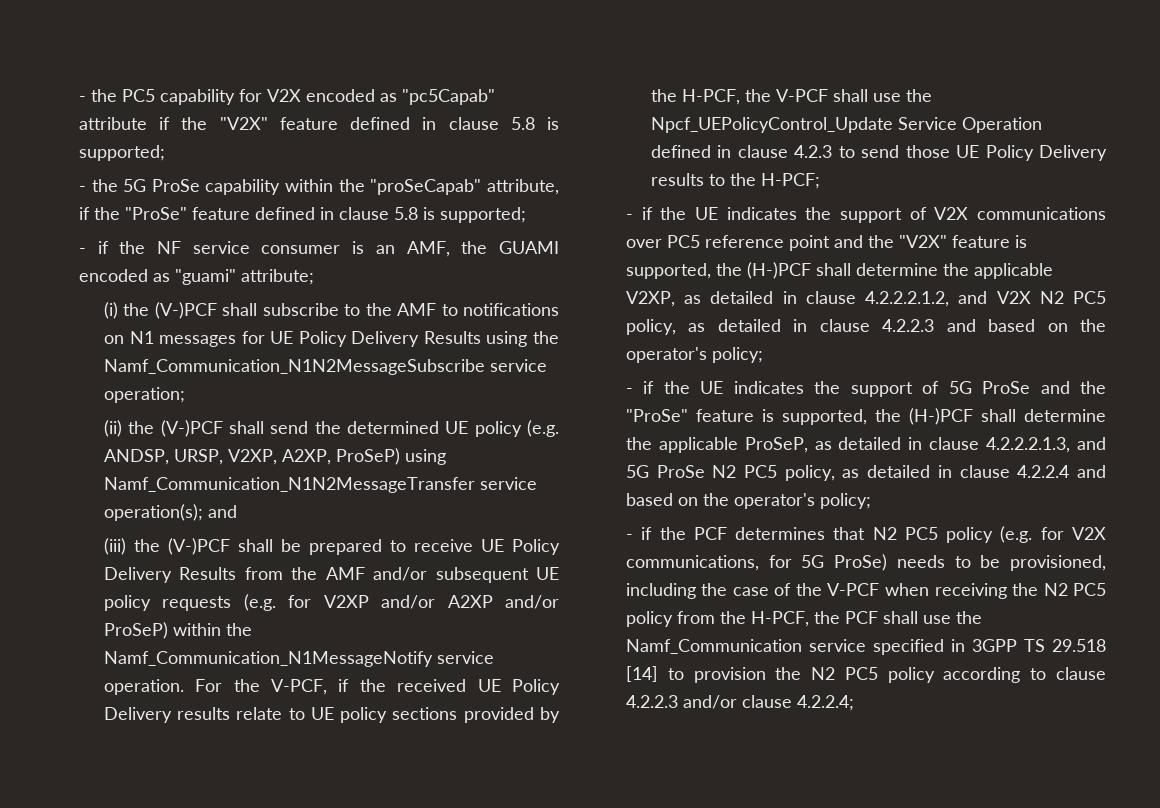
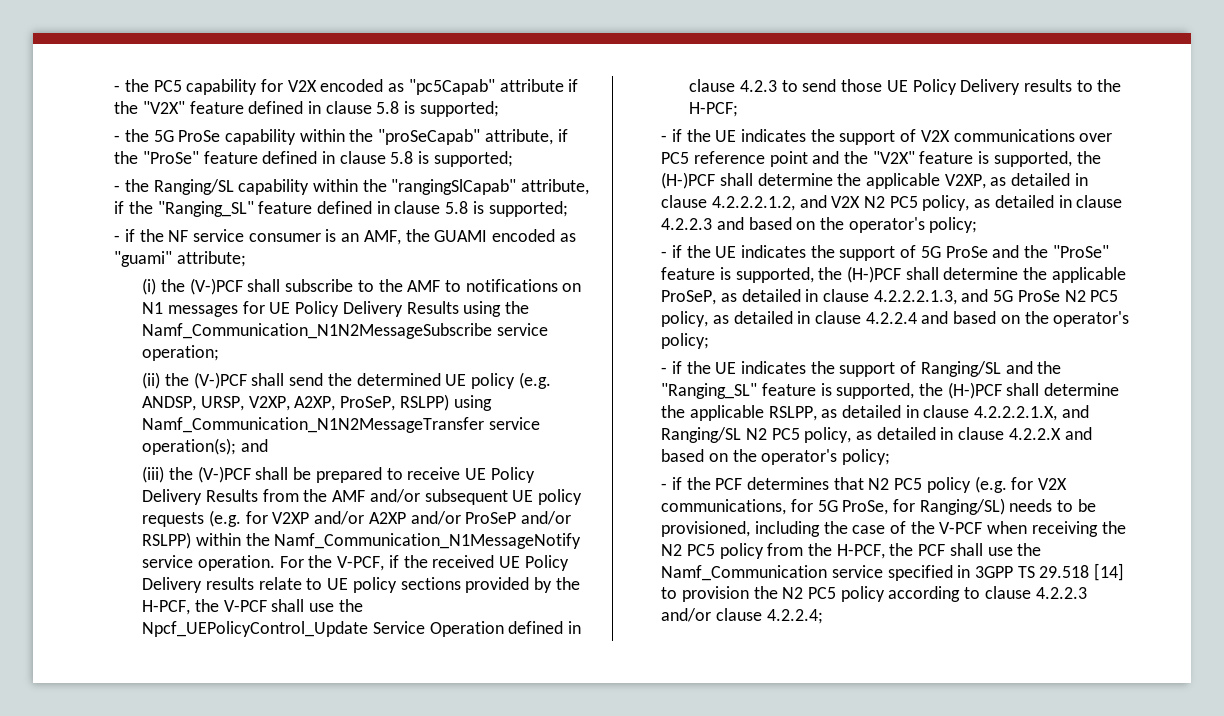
+ - the Ranging/SL capability within the "rangingSlCapab" attribute, if the "Ranging_SL" feature defined in clause 5.8 is supported;
- (ii) the (V-)PCF shall send the determined UE policy (e.g. ANDSP, URSP, V2XP, A2XP, ProSeP) using Namf_Communication_N1N2MessageTransfer service operation(s); and
+ (ii) the (V-)PCF shall send the determined UE policy (e.g. ANDSP, URSP, V2XP, A2XP, ProSeP, RSLPP) using Namf_Communication_N1N2MessageTransfer service operation(s); and
- (iii) the (V-)PCF shall be prepared to receive UE Policy Delivery Results from the AMF and/or subsequent UE policy requests (e.g. for V2XP and/or A2XP and/or ProSeP) within the Namf_Communication_N1MessageNotify service operation.
+ (iii) the (V-)PCF shall be prepared to receive UE Policy Delivery Results from the AMF and/or subsequent UE policy requests (e.g. for V2XP and/or A2XP and/or ProSeP and/or RSLPP) within the Namf_Communication_N1MessageNotify service operation.
+ - if the UE indicates the support of Ranging/SL and the "Ranging_SL" feature is supported, the (H-)PCF shall determine the applicable RSLPP, as detailed in clause 4.2.2.2.1.X, and Ranging/SL N2 PC5 policy, as detailed in clause 4.2.2.X and based on the operator's policy;
- - if the PCF determines that N2 PC5 policy (e.g. for V2X communications, for 5G ProSe) needs to be provisioned, including the case of the V-PCF when receiving the N2 PC5 policy from the H-PCF, the PCF shall use the Namf_Communication service specified in 3GPP TS 29.518 [14] to provision the N2 PC5 policy according to clause 4.2.2.3 and/or clause 4.2.2.4;
+ - if the PCF determines that N2 PC5 policy (e.g. for V2X communications, for 5G ProSe, for Ranging/SL) needs to be provisioned, including the case of the V-PCF when receiving the N2 PC5 policy from the H-PCF, the PCF shall use the Namf_Communication service specified in 3GPP TS 29.518 [14] to provision the N2 PC5 policy according to clause 4.2.2.3 and/or clause 4.2.2.4;

